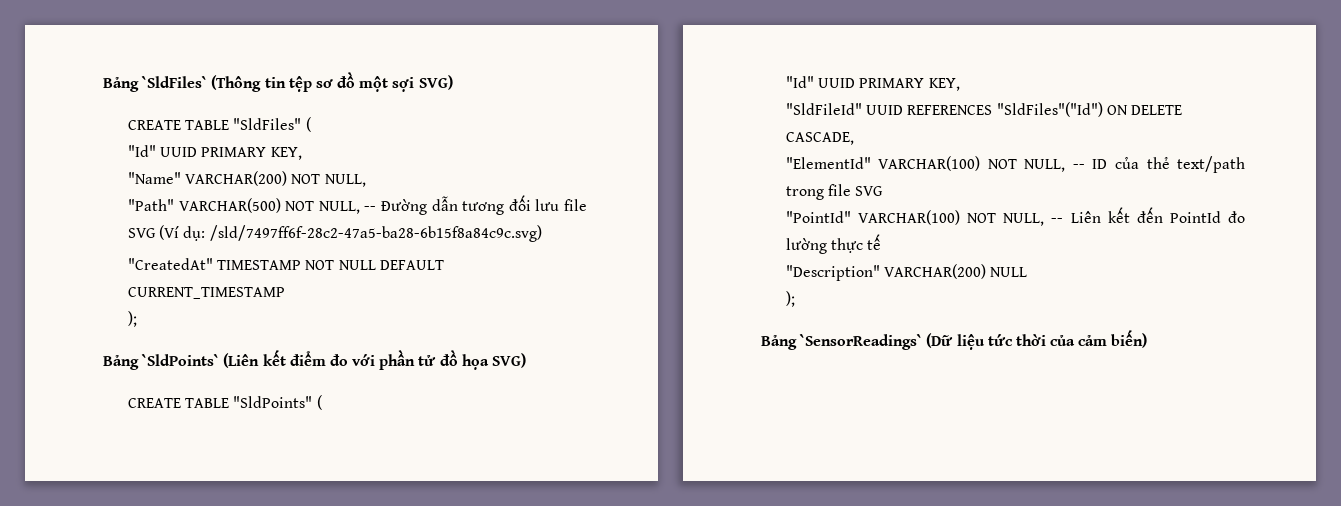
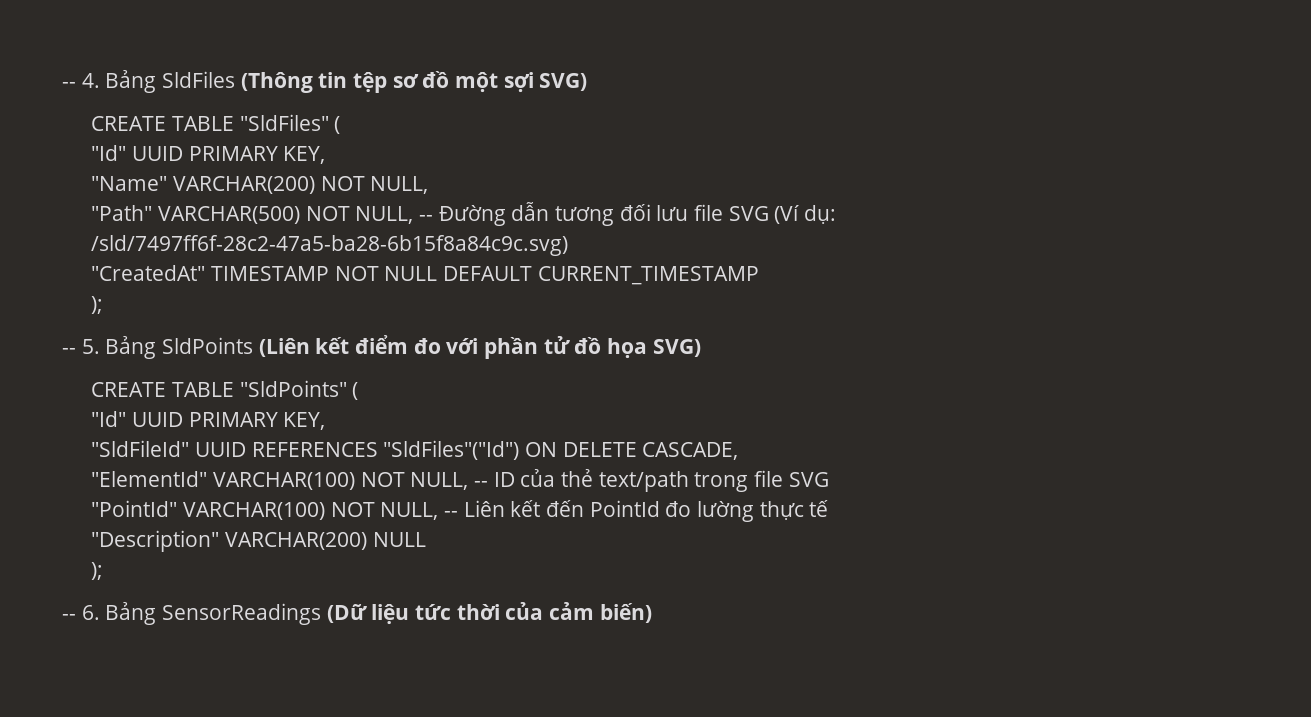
- Bảng `SldFiles` (Thông tin tệp sơ đồ một sợi SVG)
+ -- 4. Bảng SldFiles (Thông tin tệp sơ đồ một sợi SVG)
- Bảng `SldPoints` (Liên kết điểm đo với phần tử đồ họa SVG)
+ -- 5. Bảng SldPoints (Liên kết điểm đo với phần tử đồ họa SVG)
- Bảng `SensorReadings` (Dữ liệu tức thời của cảm biến)
+ -- 6. Bảng SensorReadings (Dữ liệu tức thời của cảm biến)

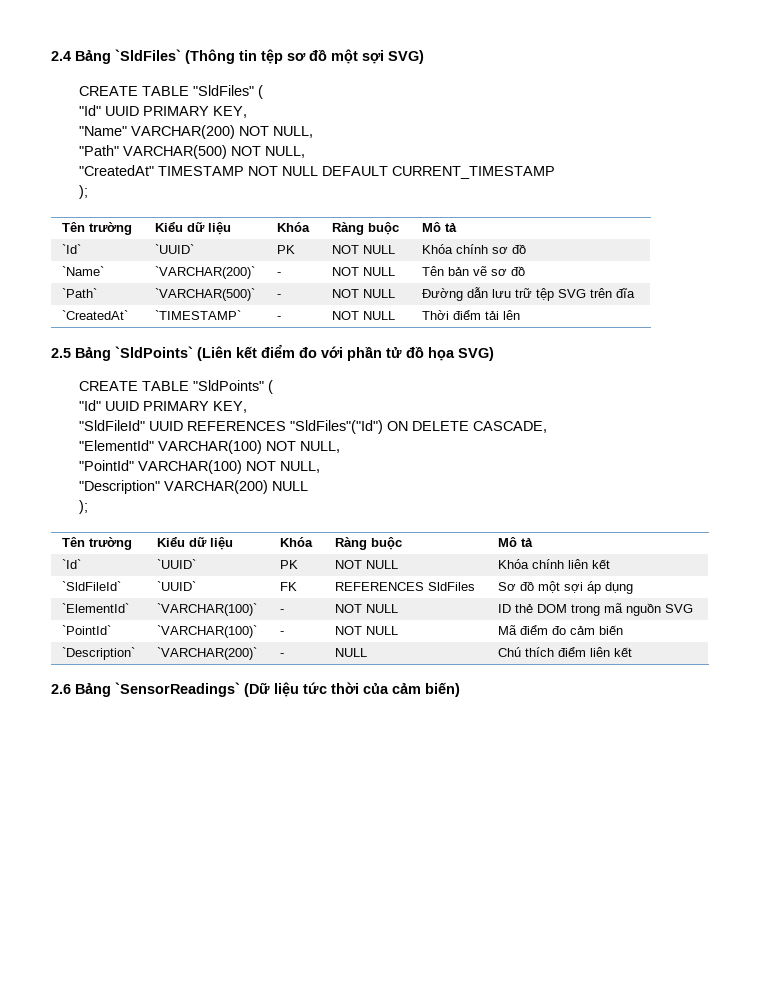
- -- 4. Bảng SldFiles (Thông tin tệp sơ đồ một sợi SVG)
+ 2.4 Bảng `SldFiles` (Thông tin tệp sơ đồ một sợi SVG)
- "Path" VARCHAR(500) NOT NULL, -- Đường dẫn tương đối lưu file SVG (Ví dụ: /sld/7497ff6f-28c2-47a5-ba28-6b15f8a84c9c.svg)
+ "Path" VARCHAR(500) NOT NULL,
  "CreatedAt" TIMESTAMP NOT NULL DEFAULT CURRENT_TIMESTAMP
  );
- -- 5. Bảng SldPoints (Liên kết điểm đo với phần tử đồ họa SVG)
+ Tên trường | Kiểu dữ liệu | Khóa | Ràng buộc | Mô tả
+ `Id` | `UUID` | PK | NOT NULL | Khóa chính sơ đồ
+ `Name` | `VARCHAR(200)` | - | NOT NULL | Tên bản vẽ sơ đồ
+ `Path` | `VARCHAR(500)` | - | NOT NULL | Đường dẫn lưu trữ tệp SVG trên đĩa
+ `CreatedAt` | `TIMESTAMP` | - | NOT NULL | Thời điểm tải lên
+ 2.5 Bảng `SldPoints` (Liên kết điểm đo với phần tử đồ họa SVG)
- "ElementId" VARCHAR(100) NOT NULL, -- ID của thẻ text/path trong file SVG
- "PointId" VARCHAR(100) NOT NULL, -- Liên kết đến PointId đo lường thực tế
+ "ElementId" VARCHAR(100) NOT NULL,
+ "PointId" VARCHAR(100) NOT NULL,
  "Description" VARCHAR(200) NULL
  );
- -- 6. Bảng SensorReadings (Dữ liệu tức thời của cảm biến)
+ Tên trường | Kiểu dữ liệu | Khóa | Ràng buộc | Mô tả
+ `Id` | `UUID` | PK | NOT NULL | Khóa chính liên kết
+ `SldFileId` | `UUID` | FK | REFERENCES SldFiles | Sơ đồ một sợi áp dụng
+ `ElementId` | `VARCHAR(100)` | - | NOT NULL | ID thẻ DOM trong mã nguồn SVG
+ `PointId` | `VARCHAR(100)` | - | NOT NULL | Mã điểm đo cảm biến
+ `Description` | `VARCHAR(200)` | - | NULL | Chú thích điểm liên kết
+ 2.6 Bảng `SensorReadings` (Dữ liệu tức thời của cảm biến)

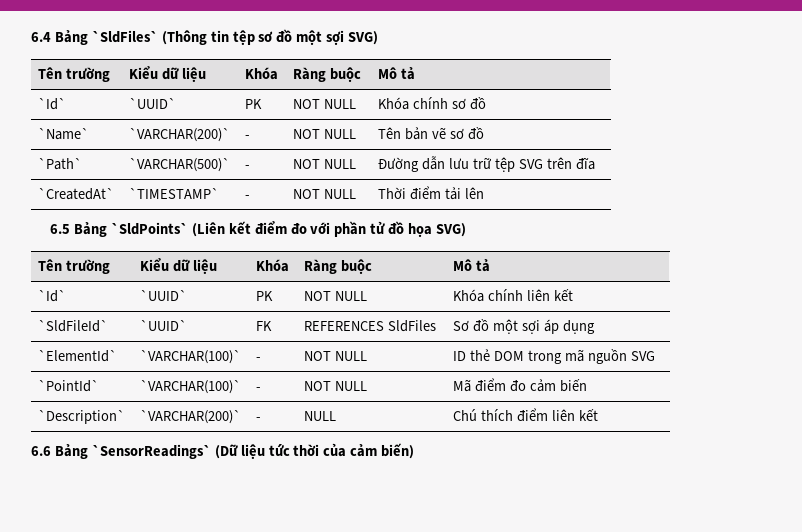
- 2.4 Bảng `SldFiles` (Thông tin tệp sơ đồ một sợi SVG)
+ 6.4 Bảng `SldFiles` (Thông tin tệp sơ đồ một sợi SVG)
- CREATE TABLE "SldFiles" (
- "Id" UUID PRIMARY KEY,
- "Name" VARCHAR(200) NOT NULL,
- "Path" VARCHAR(500) NOT NULL,
- "CreatedAt" TIMESTAMP NOT NULL DEFAULT CURRENT_TIMESTAMP
- );
- 2.5 Bảng `SldPoints` (Liên kết điểm đo với phần tử đồ họa SVG)
+ 6.5 Bảng `SldPoints` (Liên kết điểm đo với phần tử đồ họa SVG)
- CREATE TABLE "SldPoints" (
- "Id" UUID PRIMARY KEY,
- "SldFileId" UUID REFERENCES "SldFiles"("Id") ON DELETE CASCADE,
- "ElementId" VARCHAR(100) NOT NULL,
- "PointId" VARCHAR(100) NOT NULL,
- "Description" VARCHAR(200) NULL
- );
- 2.6 Bảng `SensorReadings` (Dữ liệu tức thời của cảm biến)
+ 6.6 Bảng `SensorReadings` (Dữ liệu tức thời của cảm biến)

